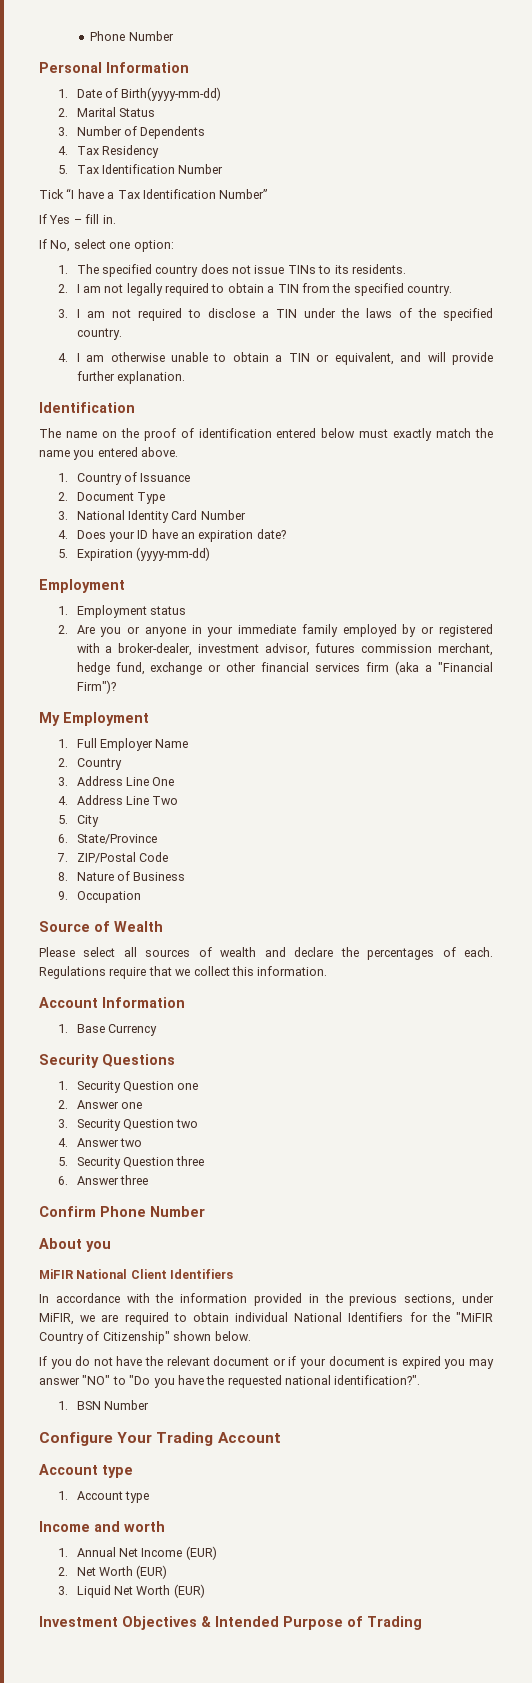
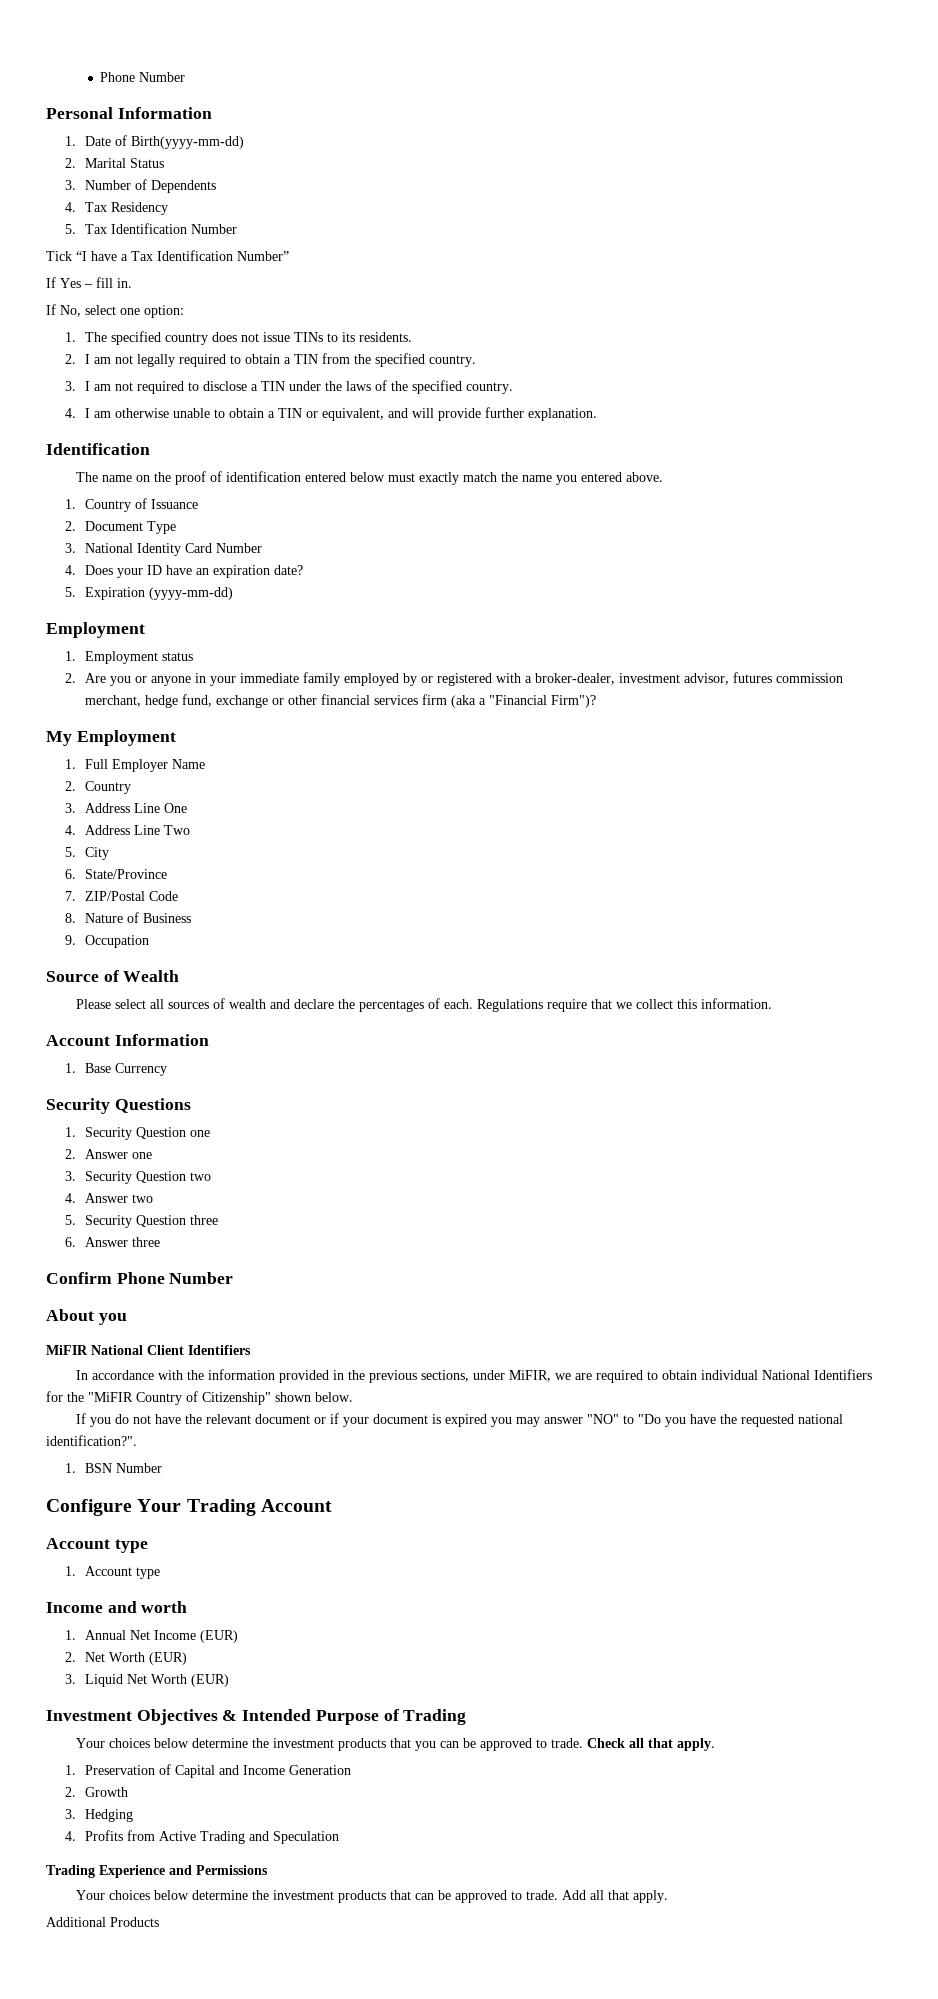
+ Your choices below determine the investment products that you can be approved to trade. Check all that apply.
+ 1. Preservation of Capital and Income Generation
+ 2. Growth
+ 3. Hedging
+ 4. Profits from Active Trading and Speculation
+ Trading Experience and Permissions
+ Your choices below determine the investment products that can be approved to trade. Add all that apply.
+ Additional Products

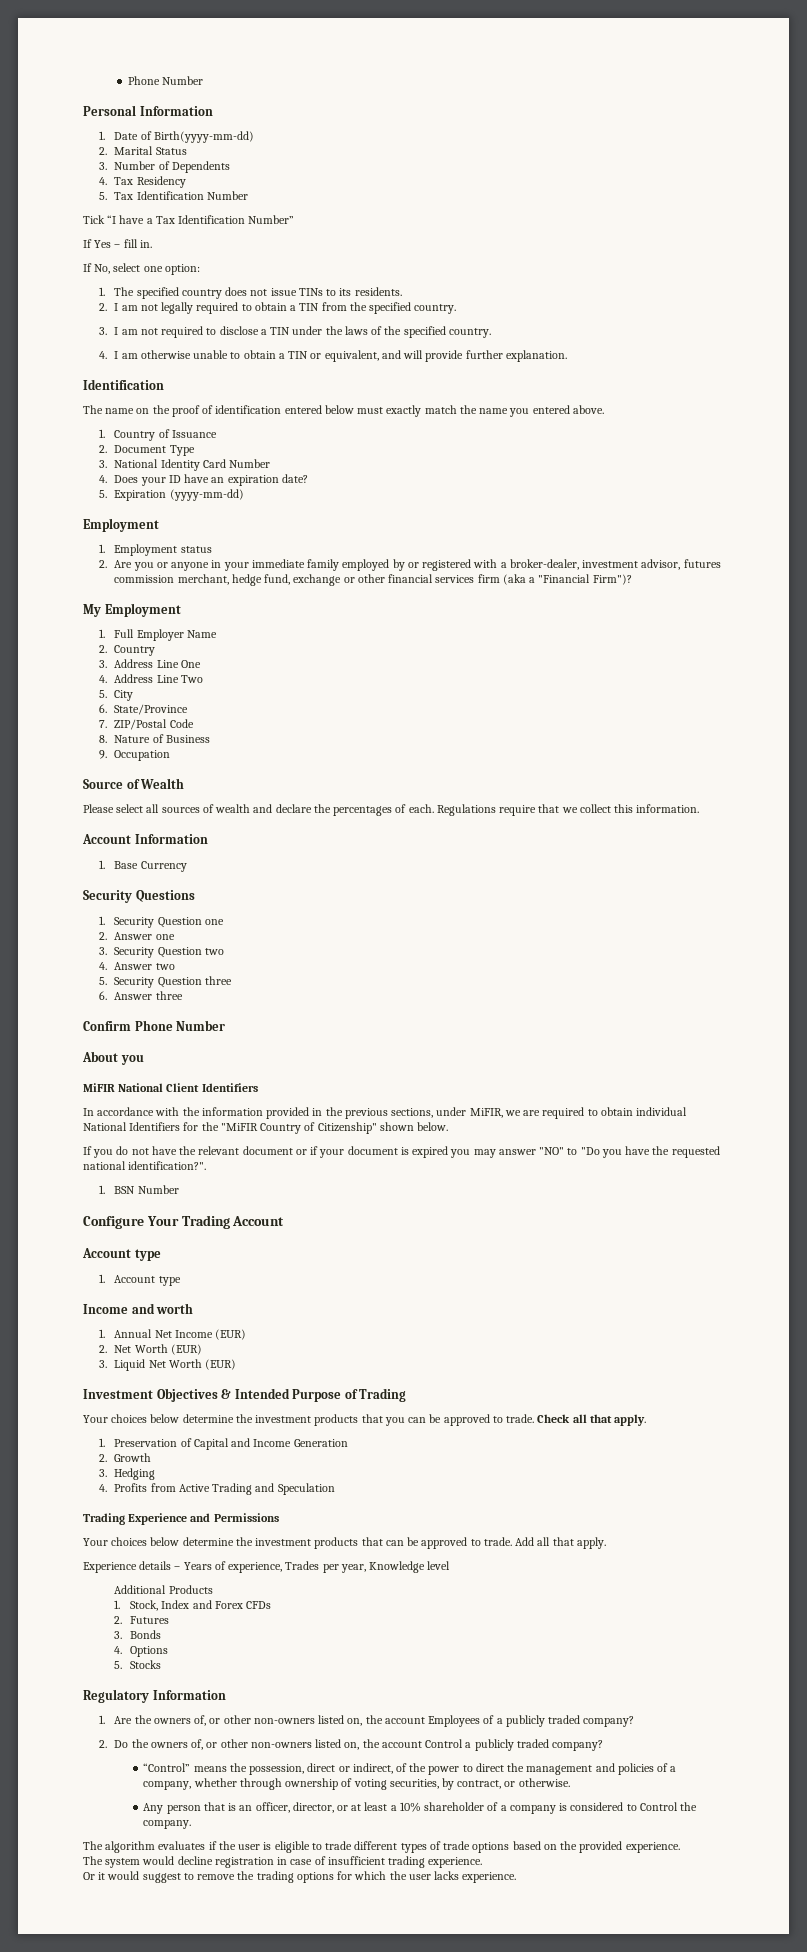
+ Experience details – Years of experience, Trades per year, Knowledge level
  Additional Products
+ 1. Stock, Index and Forex CFDs
+ 2. Futures
+ 3. Bonds
+ 4. Options
+ 5. Stocks
+ Regulatory Information
+ 1. Are the owners of, or other non-owners listed on, the account Employees of a publicly traded company?
+ 2. Do the owners of, or other non-owners listed on, the account Control a publicly traded company?
+ “Control” means the possession, direct or indirect, of the power to direct the management and policies of a company, whether through ownership of voting securities, by contract, or otherwise.
+ Any person that is an officer, director, or at least a 10% shareholder of a company is considered to Control the company.
+ The algorithm evaluates if the user is eligible to trade different types of trade options based on the provided experience.
+ The system would decline registration in case of insufficient trading experience.
+ Or it would suggest to remove the trading options for which the user lacks experience.

